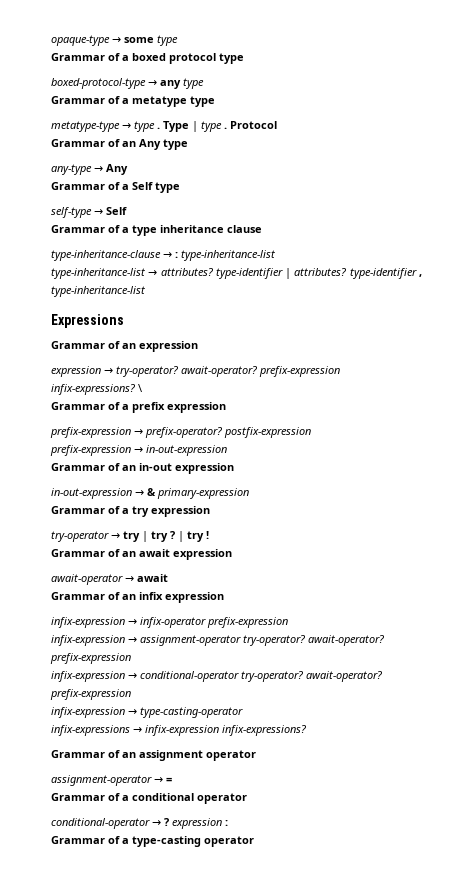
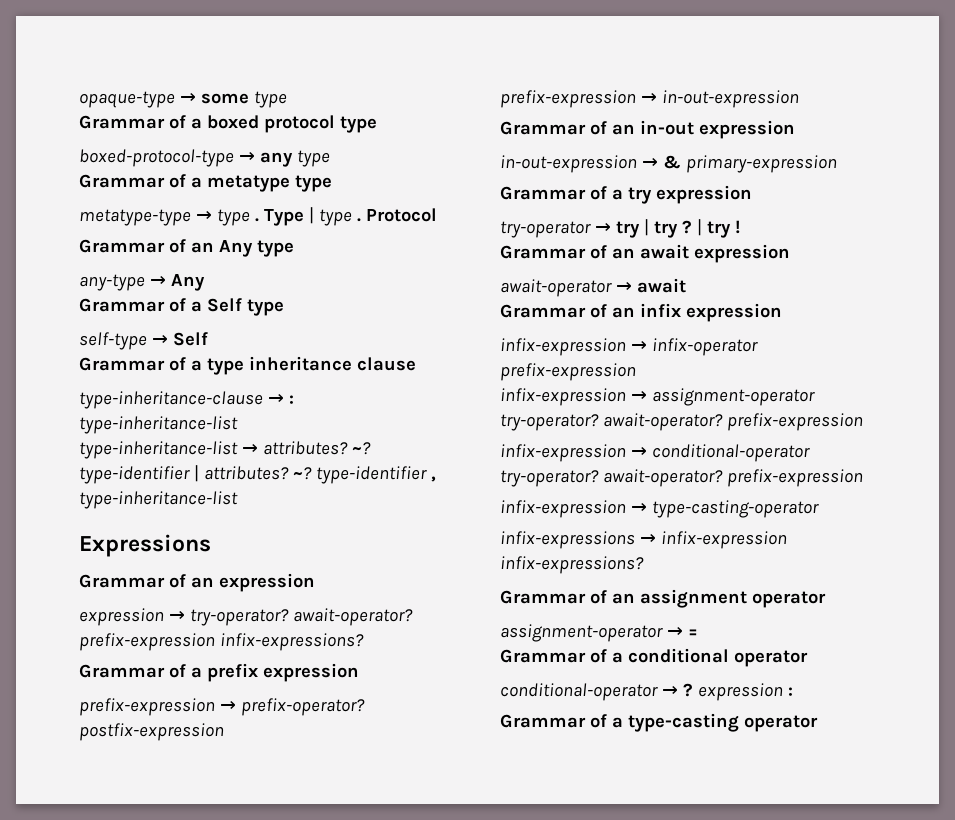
- type-inheritance-list → attributes? type-identifier | attributes? type-identifier , type-inheritance-list
+ type-inheritance-list → attributes? ~? type-identifier | attributes? ~? type-identifier , type-inheritance-list
- \

